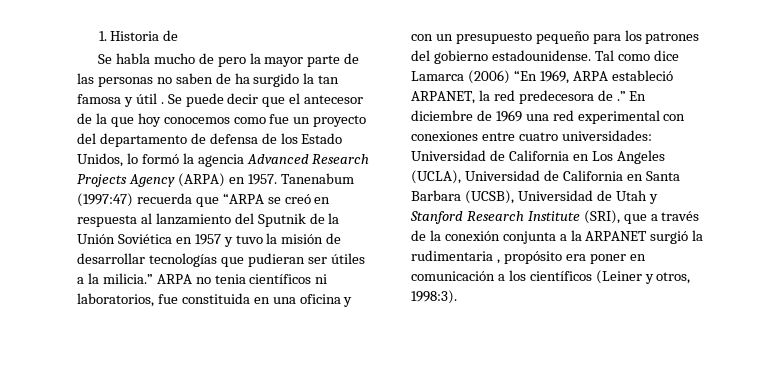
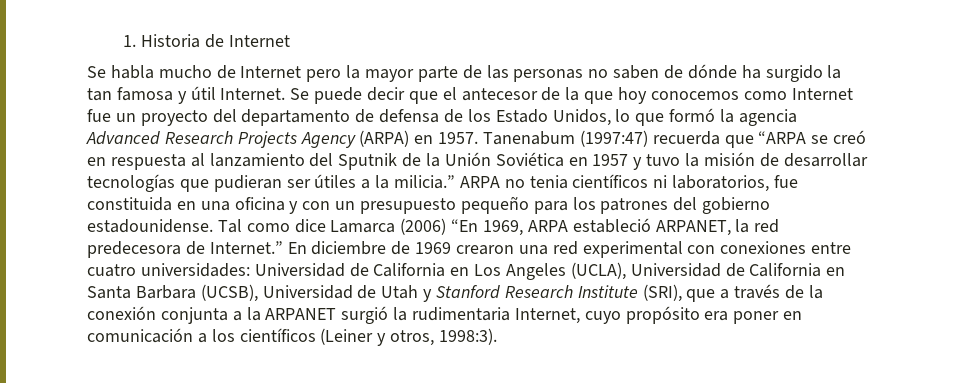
- 1. Historia de
+ 1. Historia de Internet
- Se habla mucho de pero la mayor parte de las personas no saben de ha surgido la tan famosa y útil .
+ Se habla mucho de Internet pero la mayor parte de las personas no saben de dónde ha surgido la tan famosa y útil Internet.
- Se puede decir que el antecesor de la que hoy conocemos como fue un proyecto del departamento de defensa de los Estado Unidos, lo formó la agencia Advanced Research Projects Agency (ARPA) en 1957.
+ Se puede decir que el antecesor de la que hoy conocemos como Internet fue un proyecto del departamento de defensa de los Estado Unidos, lo que formó la agencia Advanced Research Projects Agency (ARPA) en 1957.
- Tal como dice Lamarca (2006) “En 1969, ARPA estableció ARPANET, la red predecesora de .”
+ Tal como dice Lamarca (2006) “En 1969, ARPA estableció ARPANET, la red predecesora de Internet.”
- En diciembre de 1969 una red experimental con conexiones entre cuatro universidades: Universidad de California en Los Angeles (UCLA), Universidad de California en Santa Barbara (UCSB), Universidad de Utah y Stanford Research Institute (SRI), que a través de la conexión conjunta a la ARPANET surgió la rudimentaria , propósito era poner en comunicación a los científicos (Leiner y otros, 1998:3).
+ En diciembre de 1969 crearon una red experimental con conexiones entre cuatro universidades: Universidad de California en Los Angeles (UCLA), Universidad de California en Santa Barbara (UCSB), Universidad de Utah y Stanford Research Institute (SRI), que a través de la conexión conjunta a la ARPANET surgió la rudimentaria Internet, cuyo propósito era poner en comunicación a los científicos (Leiner y otros, 1998:3).

